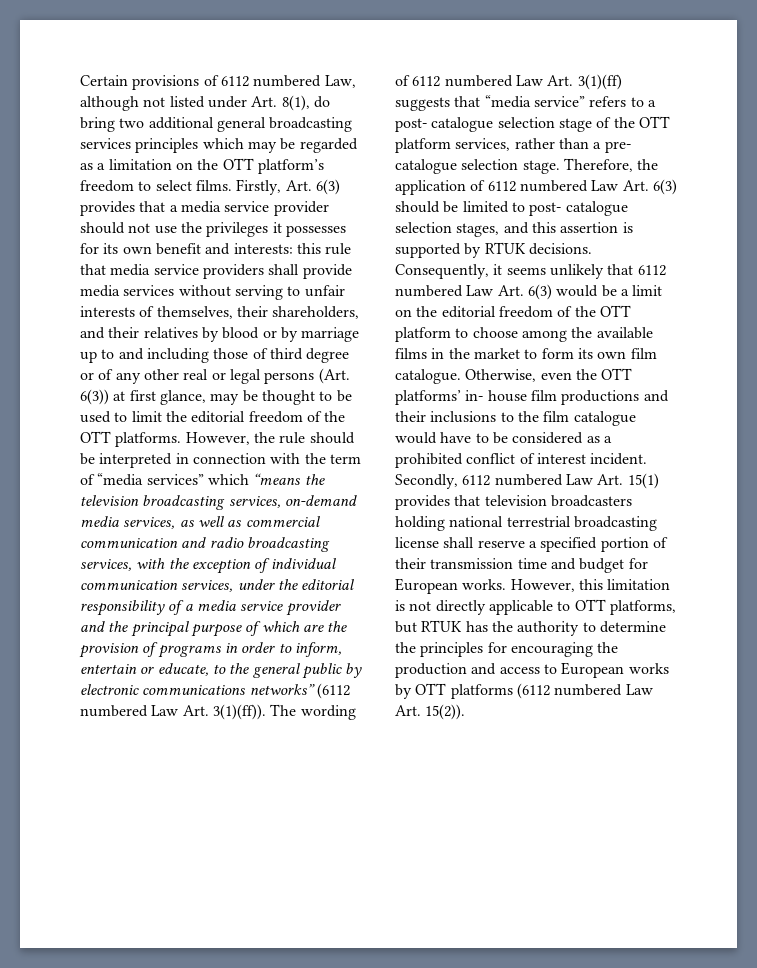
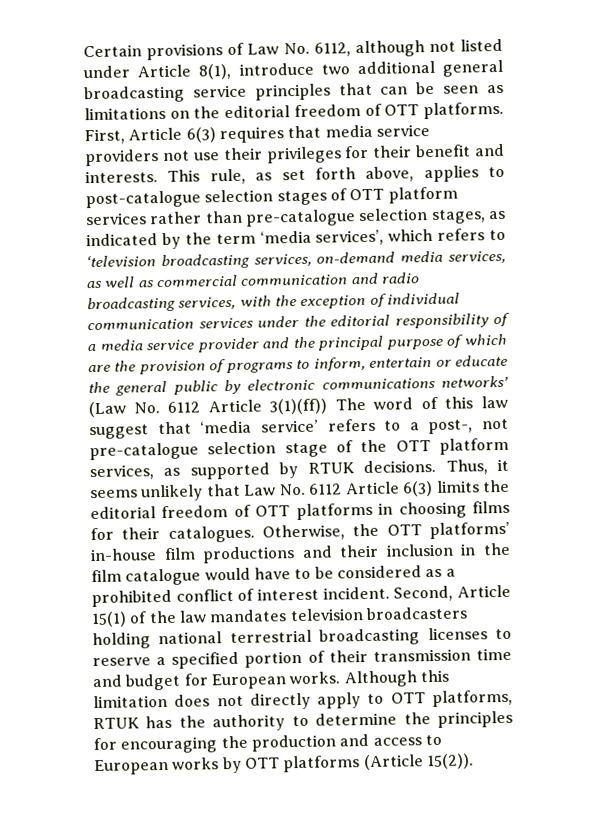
- Certain provisions of 6112 numbered Law, although not listed under Art. 8(1), do bring two additional general broadcasting services principles which may be regarded as a limitation on the OTT platform’s freedom to select films. Firstly, Art. 6(3) provides that a media service provider should not use the privileges it possesses for its own benefit and interests: this rule that media service providers shall provide media services without serving to unfair interests of themselves, their shareholders, and their relatives by blood or by marriage up to and including those of third degree or of any other real or legal persons (Art. 6(3)) at first glance, may be thought to be used to limit the editorial freedom of the OTT platforms. However, the rule should be interpreted in connection with the term of “media services” which “means the television broadcasting services, on-demand media services, as well as commercial communication and radio broadcasting services, with the exception of individual communication services, under the editorial responsibility of a media service provider and the principal purpose of which are the provision of programs in order to inform, entertain or educate, to the general public by electronic communications networks” (6112 numbered Law Art. 3(1)(ff)). The wording of 6112 numbered Law Art. 3(1)(ff) suggests that “media service” refers to a post- catalogue selection stage of the OTT platform services, rather than a pre- catalogue selection stage. Therefore, the application of 6112 numbered Law Art. 6(3) should be limited to post- catalogue selection stages, and this assertion is supported by RTUK decisions.
+ Certain provisions of Law No. 6112, although not listed under Article 8(1), introduce two additional general broadcasting service principles that can be seen as limitations on the editorial freedom of OTT platforms. First, Article 6(3) requires that media service providers not use their privileges for their benefit and interests. This rule, as set forth above, applies to post-catalogue selection stages of OTT platform services rather than pre-catalogue selection stages, as indicated by the term ‘media services’, which refers to ‘television broadcasting services, on-demand media services, as well as commercial communication and radio broadcasting services, with the exception of individual communication services under the editorial responsibility of a media service provider and the principal purpose of which are the provision of programs to inform, entertain or educate the general public by electronic communications networks’ (Law No. 6112 Article 3(1)(ff)) The word of this law suggest that ‘media service’ refers to a post-, not pre-catalogue selection stage of the OTT platform services, as supported by RTUK decisions.
- Consequently, it seems unlikely that 6112 numbered Law Art. 6(3) would be a limit on the editorial freedom of the OTT platform to choose among the available films in the market to form its own film catalogue. Otherwise, even the OTT platforms’ in- house film productions and their inclusions to the film catalogue would have to be considered as a prohibited conflict of interest incident.
+ Thus, it seems unlikely that Law No. 6112 Article 6(3) limits the editorial freedom of OTT platforms in choosing films for their catalogues. Otherwise, the OTT platforms’ in-house film productions and their inclusion in the film catalogue would have to be considered as a prohibited conflict of interest incident.
- Secondly, 6112 numbered Law Art. 15(1) provides that television broadcasters holding national terrestrial broadcasting license shall reserve a specified portion of their transmission time and budget for European works.
+ Second, Article 15(1) of the law mandates television broadcasters holding national terrestrial broadcasting licenses to reserve a specified portion of their transmission time and budget for European works.
- However, this limitation is not directly applicable to OTT platforms, but RTUK has the authority to determine the principles for encouraging the production and access to European works by OTT platforms (6112 numbered Law Art. 15(2)).
+ Although this limitation does not directly apply to OTT platforms, RTUK has the authority to determine the principles for encouraging the production and access to European works by OTT platforms (Article 15(2)).

